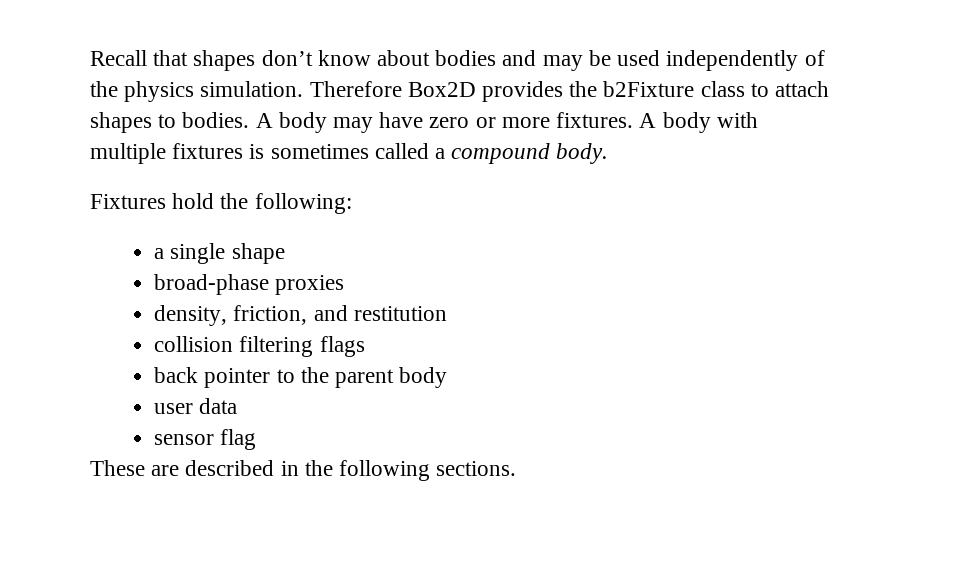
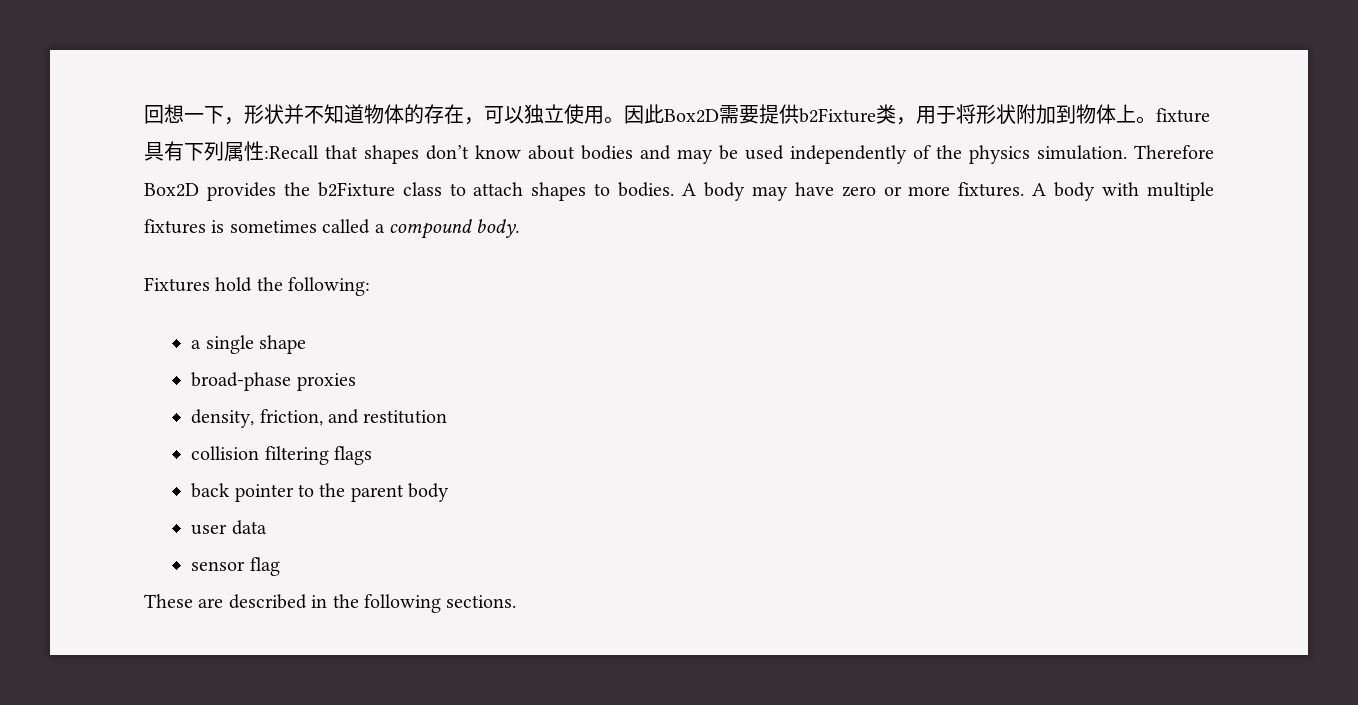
- Recall that shapes don’t know about bodies and may be used independently of the physics simulation.
+ 回想一下，形状并不知道物体的存在，可以独立使用。因此Box2D需要提供b2Fixture类，用于将形状附加到物体上。fixture具有下列属性:Recall that shapes don’t know about bodies and may be used independently of the physics simulation.

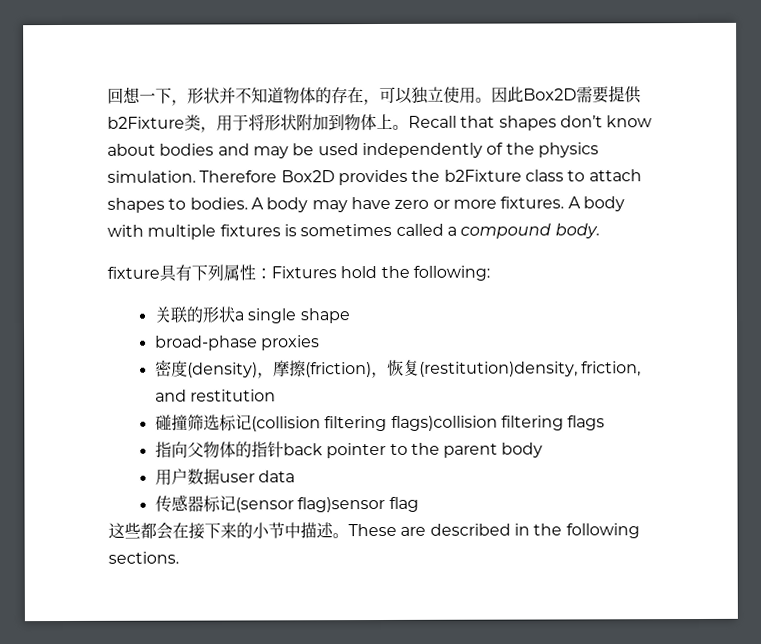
- 因此Box2D需要提供b2Fixture类，用于将形状附加到物体上。fixture具有下列属性:Recall that shapes don’t know about bodies and may be used independently of the physics simulation.
+ 因此Box2D需要提供b2Fixture类，用于将形状附加到物体上。Recall that shapes don’t know about bodies and may be used independently of the physics simulation.
- Fixtures hold the following:
+ fixture具有下列属性：Fixtures hold the following:
- a single shape
+ 关联的形状a single shape
- density, friction, and restitution
- collision filtering flags
- back pointer to the parent body
+ 密度(density)，摩擦(friction)，恢复(restitution)density, friction, and restitution
+ 碰撞筛选标记(collision filtering flags)collision filtering flags
+ 指向父物体的指针back pointer to the parent body
- user data
+ 用户数据user data
- sensor flag
- These are described in the following sections.
+ 传感器标记(sensor flag)sensor flag
+ 这些都会在接下来的小节中描述。These are described in the following sections.

